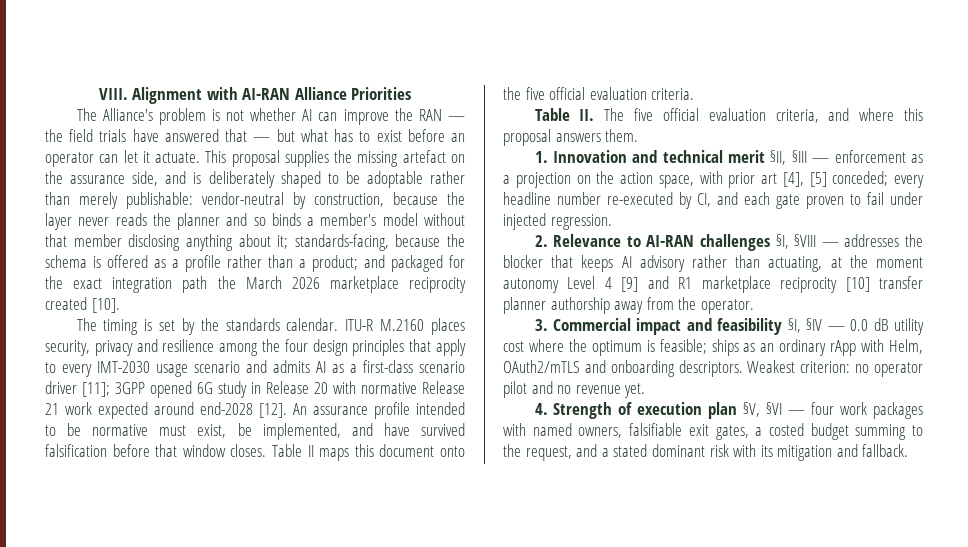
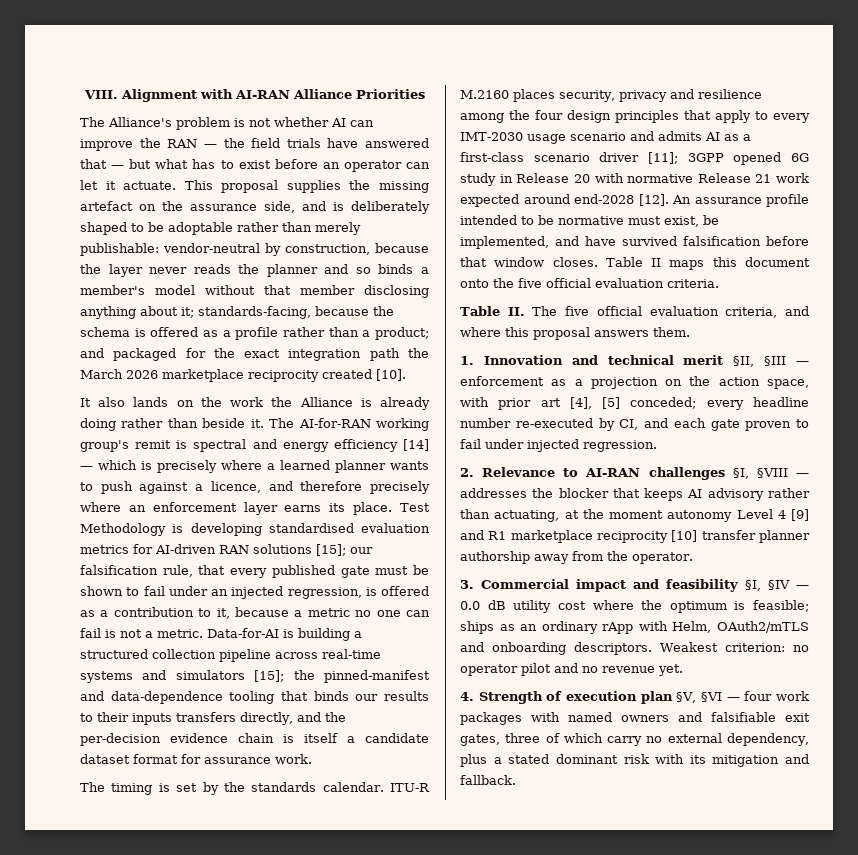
+ It also lands on the work the Alliance is already doing rather than beside it. The AI-for-RAN working group's remit is spectral and energy efficiency [14] — which is precisely where a learned planner wants to push against a licence, and therefore precisely where an enforcement layer earns its place. Test Methodology is developing standardised evaluation metrics for AI-driven RAN solutions [15]; our falsification rule, that every published gate must be shown to fail under an injected regression, is offered as a contribution to it, because a metric no one can fail is not a metric. Data-for-AI is building a structured collection pipeline across real-time systems and simulators [15]; the pinned-manifest and data-dependence tooling that binds our results to their inputs transfers directly, and the per-decision evidence chain is itself a candidate dataset format for assurance work.
- 4. Strength of execution plan §V, §VI — four work packages with named owners, falsifiable exit gates, a costed budget summing to the request, and a stated dominant risk with its mitigation and fallback.
+ 4. Strength of execution plan §V, §VI — four work packages with named owners and falsifiable exit gates, three of which carry no external dependency, plus a stated dominant risk with its mitigation and fallback.

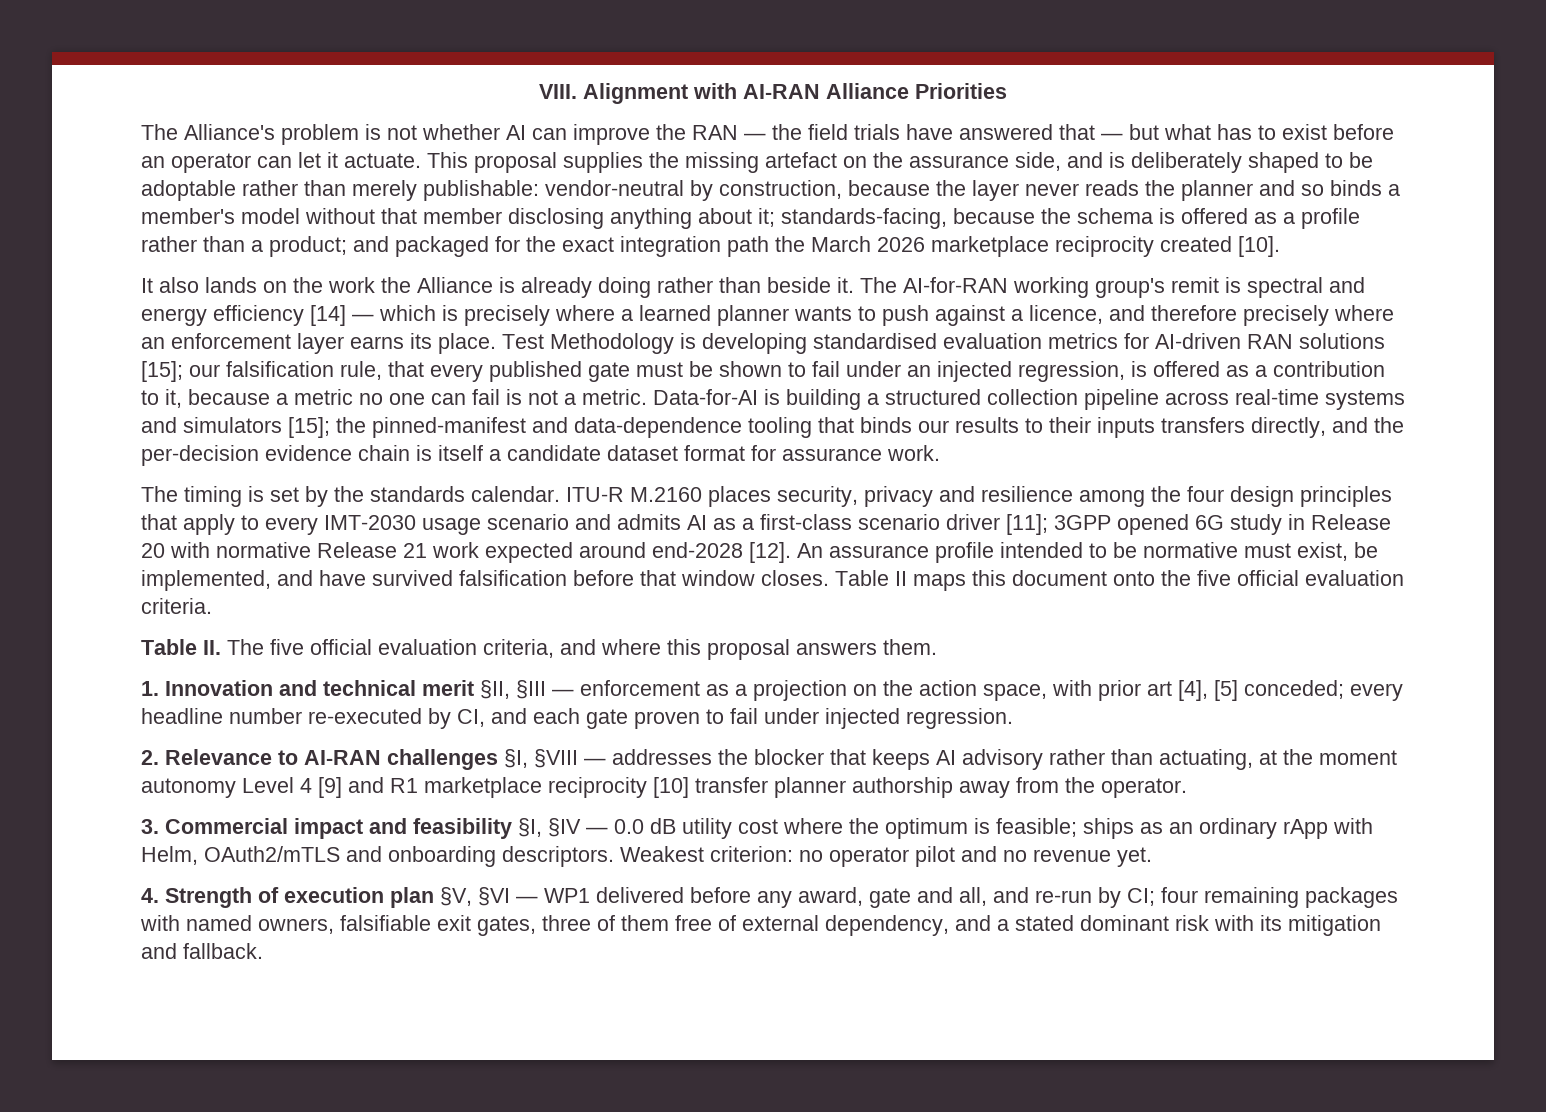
- 4. Strength of execution plan §V, §VI — four work packages with named owners and falsifiable exit gates, three of which carry no external dependency, plus a stated dominant risk with its mitigation and fallback.
+ 4. Strength of execution plan §V, §VI — WP1 delivered before any award, gate and all, and re-run by CI; four remaining packages with named owners, falsifiable exit gates, three of them free of external dependency, and a stated dominant risk with its mitigation and fallback.

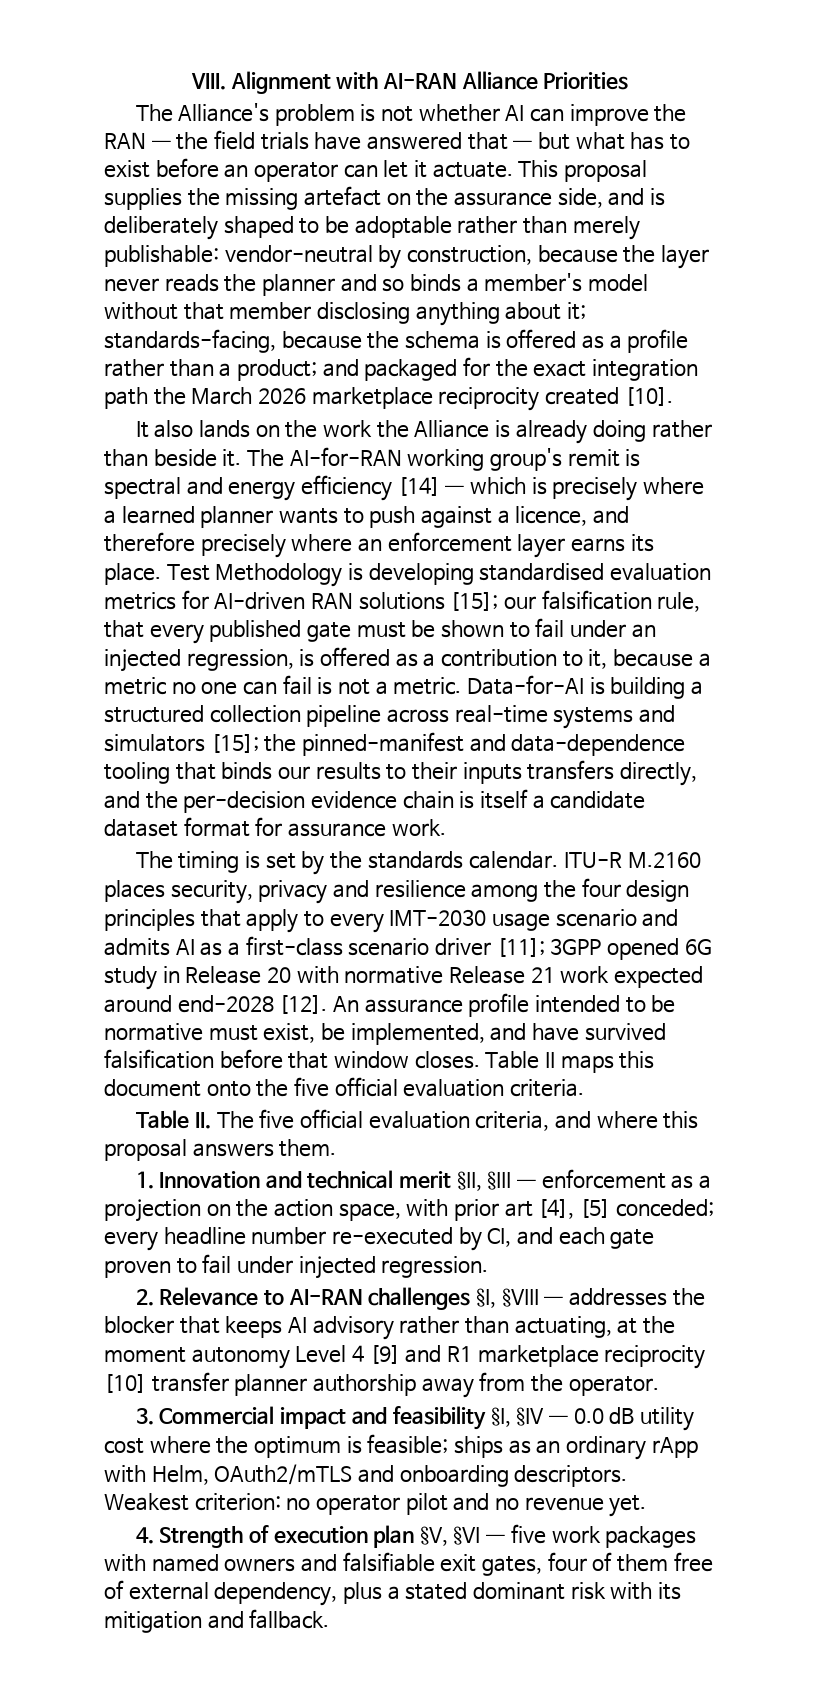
- 4. Strength of execution plan §V, §VI — WP1 delivered before any award, gate and all, and re-run by CI; four remaining packages with named owners, falsifiable exit gates, three of them free of external dependency, and a stated dominant risk with its mitigation and fallback.
+ 4. Strength of execution plan §V, §VI — five work packages with named owners and falsifiable exit gates, four of them free of external dependency, plus a stated dominant risk with its mitigation and fallback.

